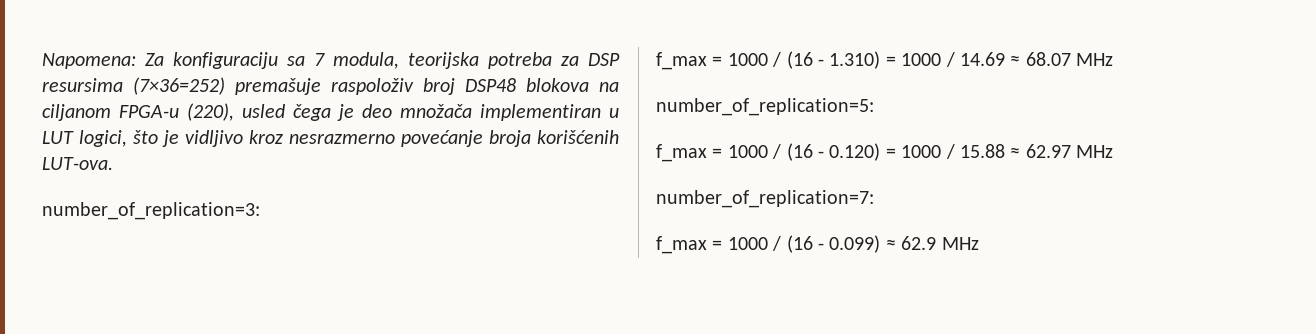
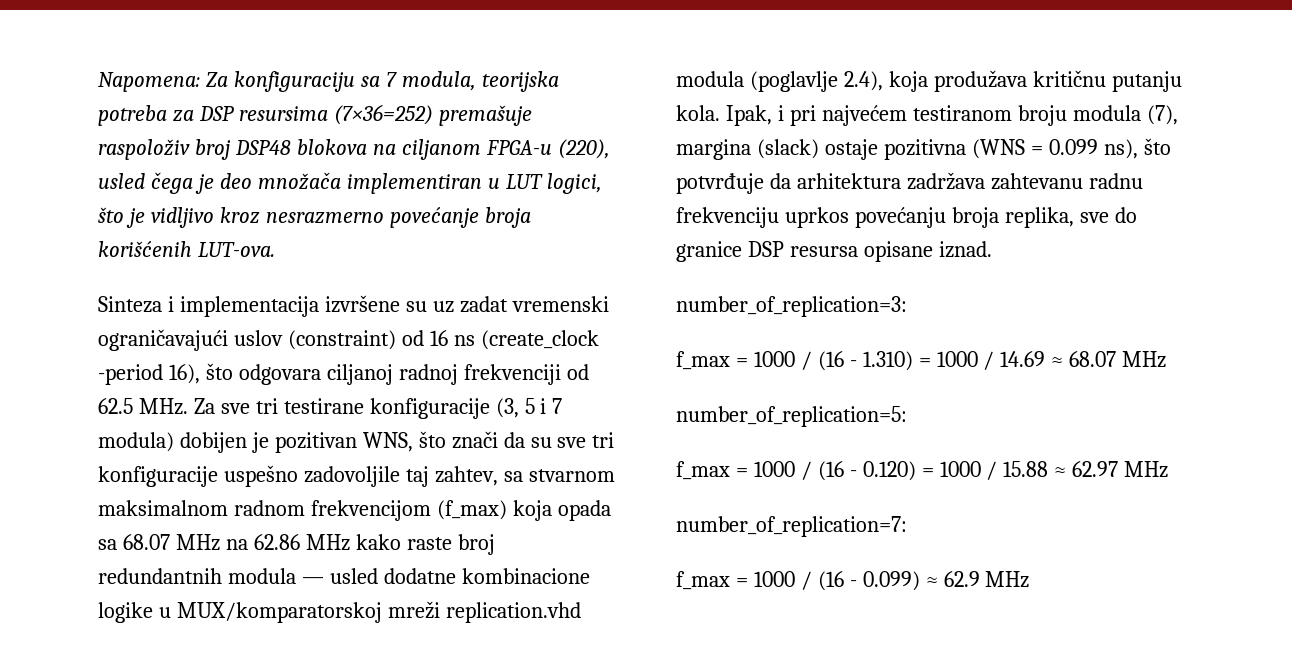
+ Sinteza i implementacija izvršene su uz zadat vremenski ograničavajući uslov (constraint) od 16 ns (create_clock -period 16), što odgovara ciljanoj radnoj frekvenciji od 62.5 MHz. Za sve tri testirane konfiguracije (3, 5 i 7 modula) dobijen je pozitivan WNS, što znači da su sve tri konfiguracije uspešno zadovoljile taj zahtev, sa stvarnom maksimalnom radnom frekvencijom (f_max) koja opada sa 68.07 MHz na 62.86 MHz kako raste broj redundantnih modula — usled dodatne kombinacione logike u MUX/komparatorskoj mreži replication.vhd modula (poglavlje 2.4), koja produžava kritičnu putanju kola. Ipak, i pri najvećem testiranom broju modula (7), margina (slack) ostaje pozitivna (WNS = 0.099 ns), što potvrđuje da arhitektura zadržava zahtevanu radnu frekvenciju uprkos povećanju broja replika, sve do granice DSP resursa opisane iznad.

